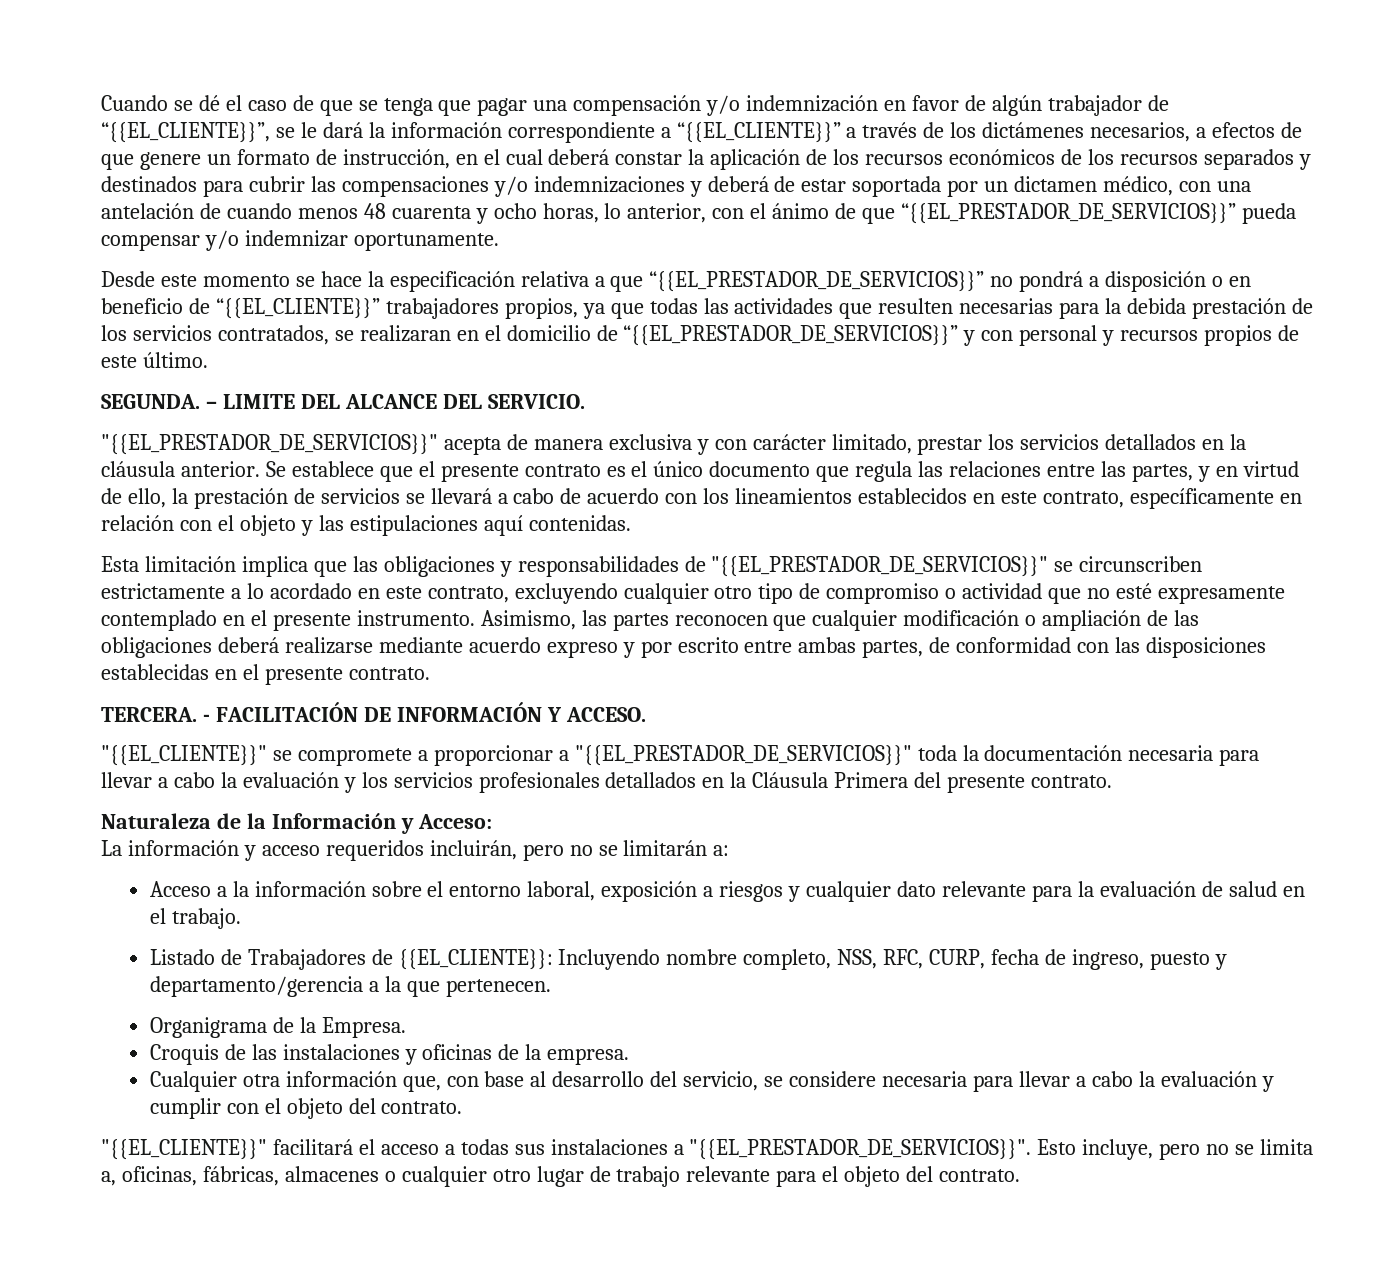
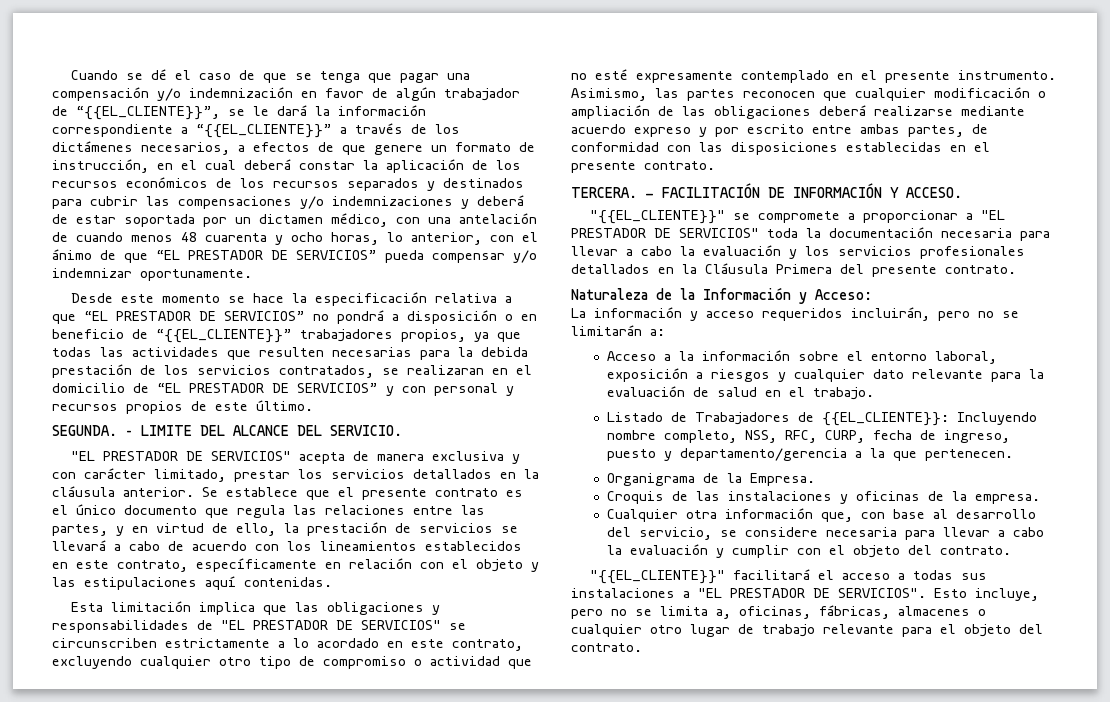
- Cuando se dé el caso de que se tenga que pagar una compensación y/o indemnización en favor de algún trabajador de “{{EL_CLIENTE}}”, se le dará la información correspondiente a “{{EL_CLIENTE}}” a través de los dictámenes necesarios, a efectos de que genere un formato de instrucción, en el cual deberá constar la aplicación de los recursos económicos de los recursos separados y destinados para cubrir las compensaciones y/o indemnizaciones y deberá de estar soportada por un dictamen médico, con una antelación de cuando menos 48 cuarenta y ocho horas, lo anterior, con el ánimo de que “{{EL_PRESTADOR_DE_SERVICIOS}}” pueda compensar y/o indemnizar oportunamente.
+ Cuando se dé el caso de que se tenga que pagar una compensación y/o indemnización en favor de algún trabajador de “{{EL_CLIENTE}}”, se le dará la información correspondiente a “{{EL_CLIENTE}}” a través de los dictámenes necesarios, a efectos de que genere un formato de instrucción, en el cual deberá constar la aplicación de los recursos económicos de los recursos separados y destinados para cubrir las compensaciones y/o indemnizaciones y deberá de estar soportada por un dictamen médico, con una antelación de cuando menos 48 cuarenta y ocho horas, lo anterior, con el ánimo de que “EL PRESTADOR DE SERVICIOS” pueda compensar y/o indemnizar oportunamente.
- Desde este momento se hace la especificación relativa a que “{{EL_PRESTADOR_DE_SERVICIOS}}” no pondrá a disposición o en beneficio de “{{EL_CLIENTE}}” trabajadores propios, ya que todas las actividades que resulten necesarias para la debida prestación de los servicios contratados, se realizaran en el domicilio de “{{EL_PRESTADOR_DE_SERVICIOS}}” y con personal y recursos propios de este último.
+ Desde este momento se hace la especificación relativa a que “EL PRESTADOR DE SERVICIOS” no pondrá a disposición o en beneficio de “{{EL_CLIENTE}}” trabajadores propios, ya que todas las actividades que resulten necesarias para la debida prestación de los servicios contratados, se realizaran en el domicilio de “EL PRESTADOR DE SERVICIOS” y con personal y recursos propios de este último.
- "{{EL_PRESTADOR_DE_SERVICIOS}}" acepta de manera exclusiva y con carácter limitado, prestar los servicios detallados en la cláusula anterior.
+ "EL PRESTADOR DE SERVICIOS" acepta de manera exclusiva y con carácter limitado, prestar los servicios detallados en la cláusula anterior.
- Esta limitación implica que las obligaciones y responsabilidades de "{{EL_PRESTADOR_DE_SERVICIOS}}" se circunscriben estrictamente a lo acordado en este contrato, excluyendo cualquier otro tipo de compromiso o actividad que no esté expresamente contemplado en el presente instrumento.
+ Esta limitación implica que las obligaciones y responsabilidades de "EL PRESTADOR DE SERVICIOS" se circunscriben estrictamente a lo acordado en este contrato, excluyendo cualquier otro tipo de compromiso o actividad que no esté expresamente contemplado en el presente instrumento.
- "{{EL_CLIENTE}}" se compromete a proporcionar a "{{EL_PRESTADOR_DE_SERVICIOS}}" toda la documentación necesaria para llevar a cabo la evaluación y los servicios profesionales detallados en la Cláusula Primera del presente contrato.
+ "{{EL_CLIENTE}}" se compromete a proporcionar a "EL PRESTADOR DE SERVICIOS" toda la documentación necesaria para llevar a cabo la evaluación y los servicios profesionales detallados en la Cláusula Primera del presente contrato.
- "{{EL_CLIENTE}}" facilitará el acceso a todas sus instalaciones a "{{EL_PRESTADOR_DE_SERVICIOS}}".
+ "{{EL_CLIENTE}}" facilitará el acceso a todas sus instalaciones a "EL PRESTADOR DE SERVICIOS".

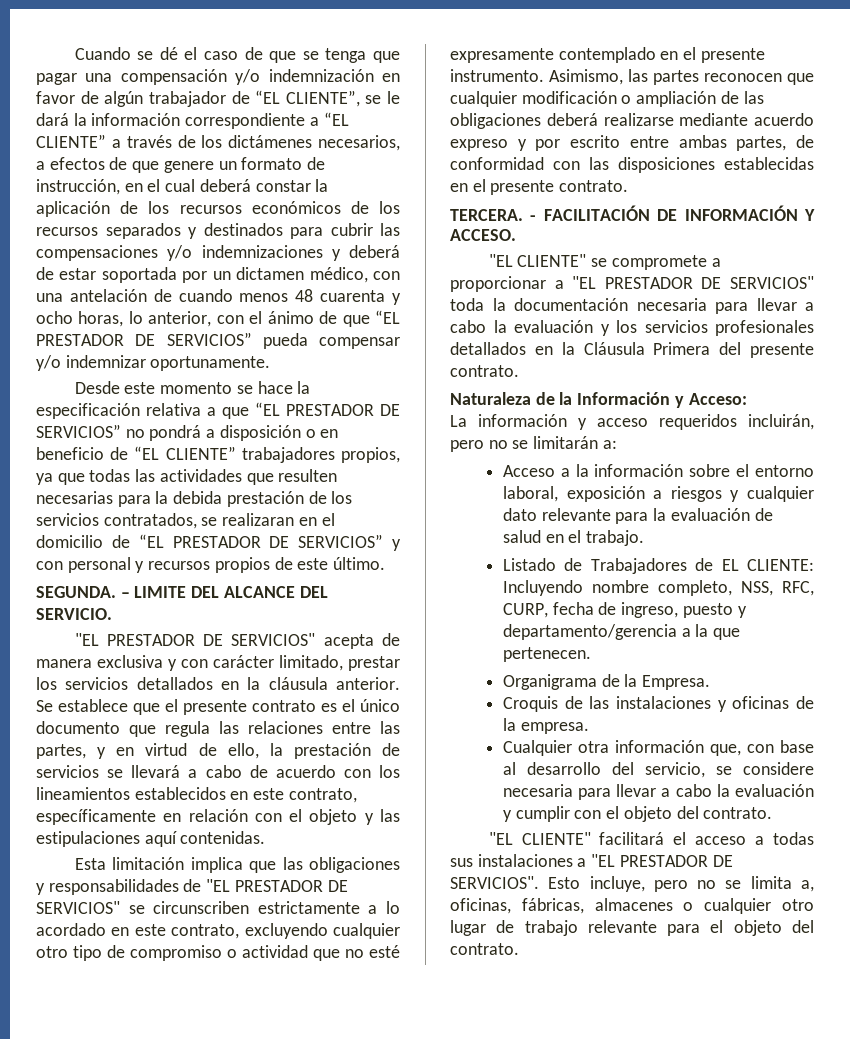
- Cuando se dé el caso de que se tenga que pagar una compensación y/o indemnización en favor de algún trabajador de “{{EL_CLIENTE}}”, se le dará la información correspondiente a “{{EL_CLIENTE}}” a través de los dictámenes necesarios, a efectos de que genere un formato de instrucción, en el cual deberá constar la aplicación de los recursos económicos de los recursos separados y destinados para cubrir las compensaciones y/o indemnizaciones y deberá de estar soportada por un dictamen médico, con una antelación de cuando menos 48 cuarenta y ocho horas, lo anterior, con el ánimo de que “EL PRESTADOR DE SERVICIOS” pueda compensar y/o indemnizar oportunamente.
+ Cuando se dé el caso de que se tenga que pagar una compensación y/o indemnización en favor de algún trabajador de “EL CLIENTE”, se le dará la información correspondiente a “EL CLIENTE” a través de los dictámenes necesarios, a efectos de que genere un formato de instrucción, en el cual deberá constar la aplicación de los recursos económicos de los recursos separados y destinados para cubrir las compensaciones y/o indemnizaciones y deberá de estar soportada por un dictamen médico, con una antelación de cuando menos 48 cuarenta y ocho horas, lo anterior, con el ánimo de que “EL PRESTADOR DE SERVICIOS” pueda compensar y/o indemnizar oportunamente.
- Desde este momento se hace la especificación relativa a que “EL PRESTADOR DE SERVICIOS” no pondrá a disposición o en beneficio de “{{EL_CLIENTE}}” trabajadores propios, ya que todas las actividades que resulten necesarias para la debida prestación de los servicios contratados, se realizaran en el domicilio de “EL PRESTADOR DE SERVICIOS” y con personal y recursos propios de este último.
+ Desde este momento se hace la especificación relativa a que “EL PRESTADOR DE SERVICIOS” no pondrá a disposición o en beneficio de “EL CLIENTE” trabajadores propios, ya que todas las actividades que resulten necesarias para la debida prestación de los servicios contratados, se realizaran en el domicilio de “EL PRESTADOR DE SERVICIOS” y con personal y recursos propios de este último.
- "{{EL_CLIENTE}}" se compromete a proporcionar a "EL PRESTADOR DE SERVICIOS" toda la documentación necesaria para llevar a cabo la evaluación y los servicios profesionales detallados en la Cláusula Primera del presente contrato.
+ "EL CLIENTE" se compromete a proporcionar a "EL PRESTADOR DE SERVICIOS" toda la documentación necesaria para llevar a cabo la evaluación y los servicios profesionales detallados en la Cláusula Primera del presente contrato.
- Listado de Trabajadores de {{EL_CLIENTE}}: Incluyendo nombre completo, NSS, RFC, CURP, fecha de ingreso, puesto y departamento/gerencia a la que pertenecen.
+ Listado de Trabajadores de EL CLIENTE: Incluyendo nombre completo, NSS, RFC, CURP, fecha de ingreso, puesto y departamento/gerencia a la que pertenecen.
- "{{EL_CLIENTE}}" facilitará el acceso a todas sus instalaciones a "EL PRESTADOR DE SERVICIOS".
+ "EL CLIENTE" facilitará el acceso a todas sus instalaciones a "EL PRESTADOR DE SERVICIOS".

